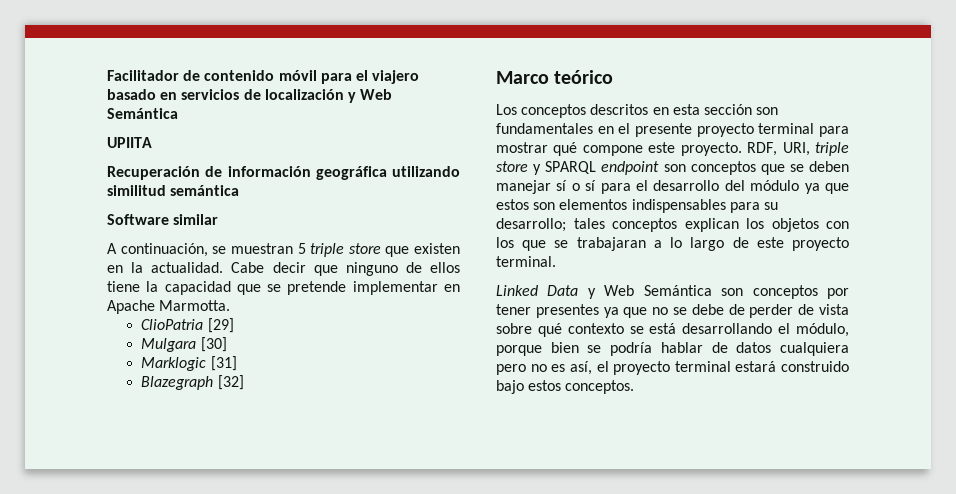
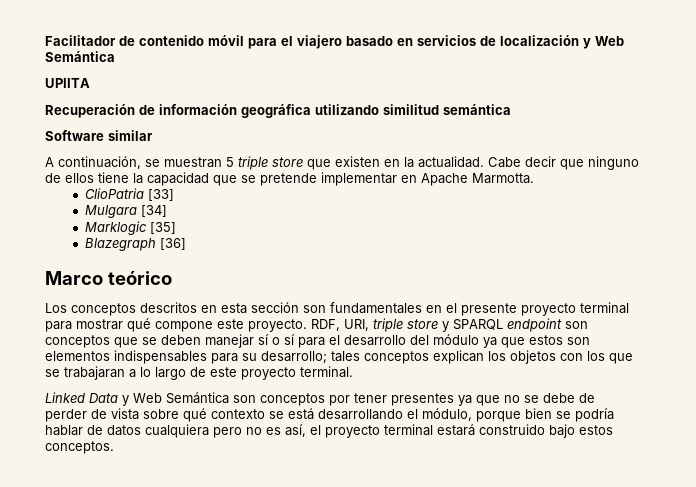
- ClioPatria [29]
+ ClioPatria [33]
- Mulgara [30]
+ Mulgara [34]
- Marklogic [31]
+ Marklogic [35]
- Blazegraph [32]
+ Blazegraph [36]

